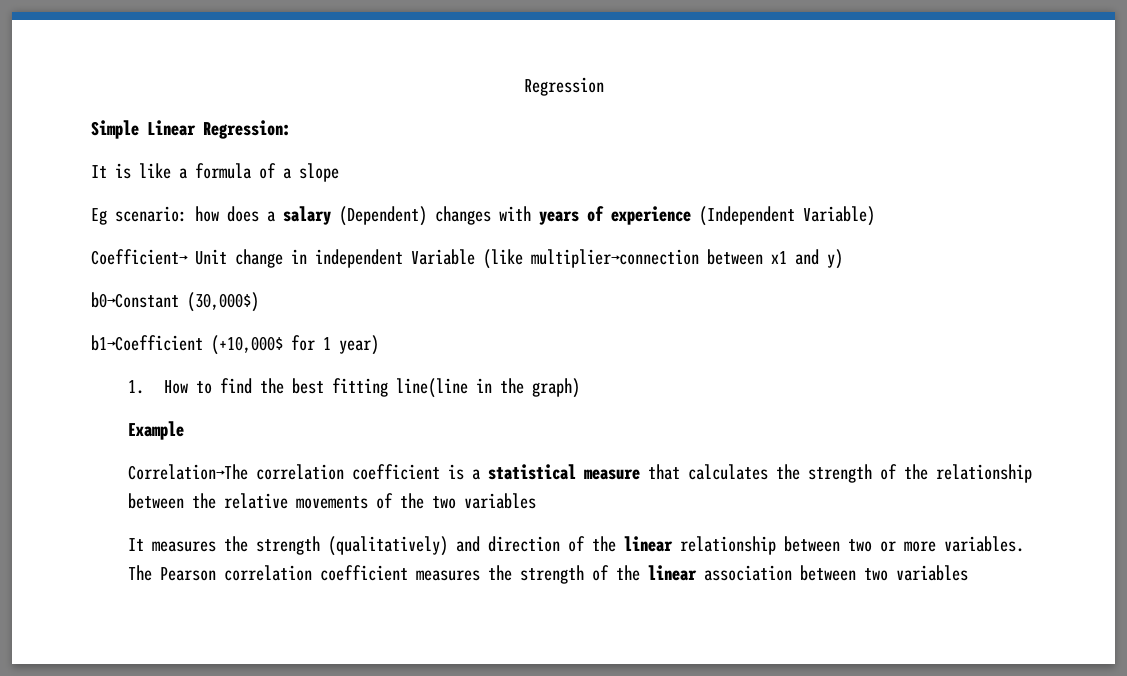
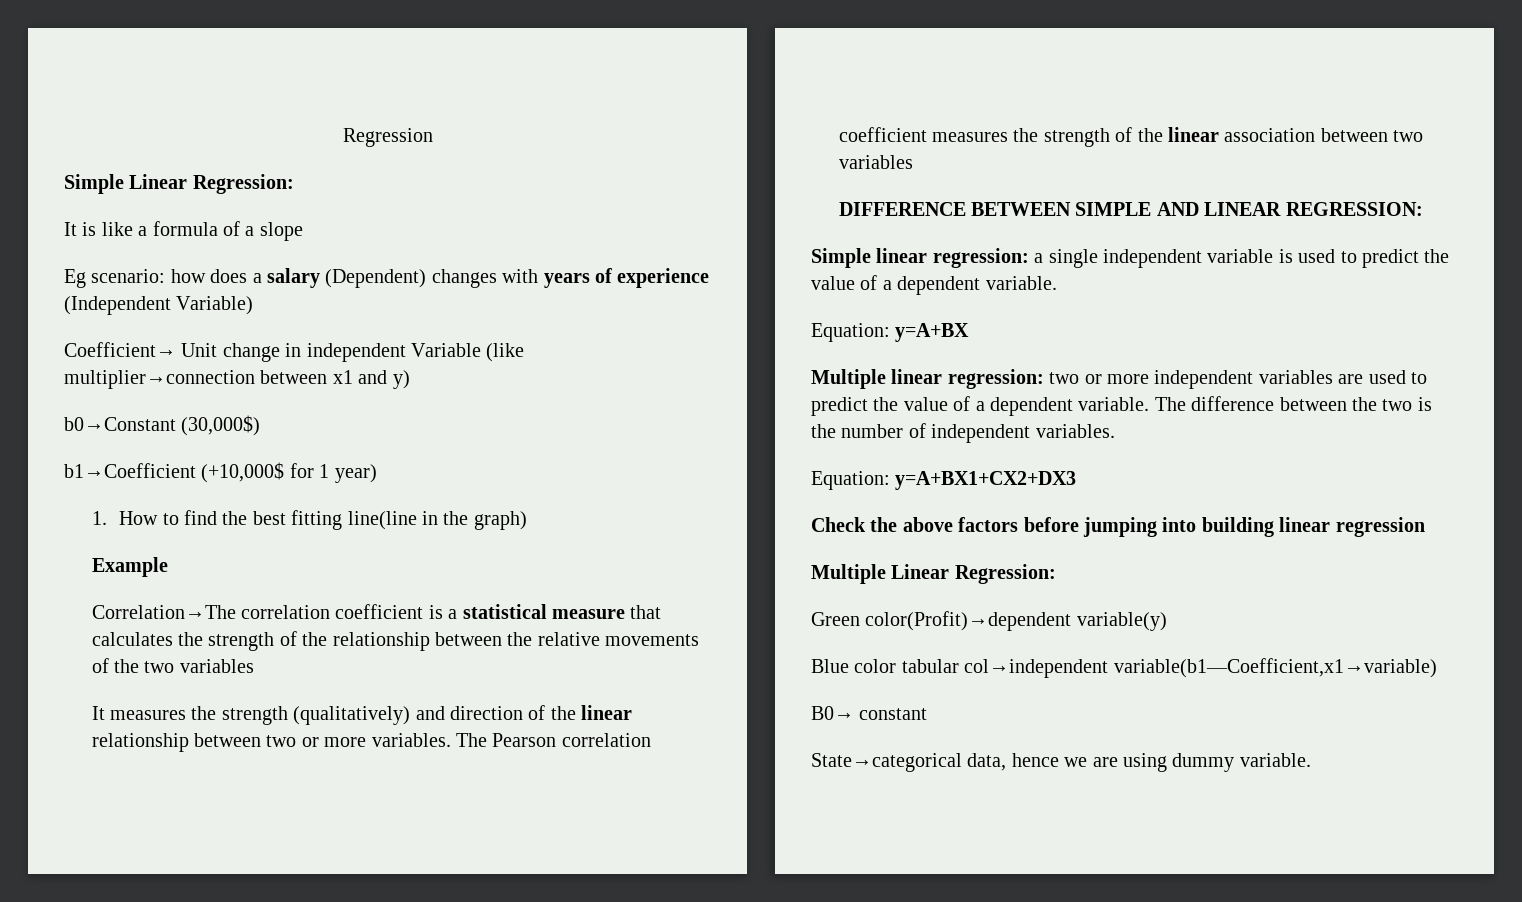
+ DIFFERENCE BETWEEN SIMPLE AND LINEAR REGRESSION:
+ Simple linear regression: a single independent variable is used to predict the value of a dependent variable.
+ Equation: y=A+BX
+ Multiple linear regression: two or more independent variables are used to predict the value of a dependent variable. The difference between the two is the number of independent variables.
+ Equation: y=A+BX1+CX2+DX3
+ Check the above factors before jumping into building linear regression
+ Multiple Linear Regression:
+ Green color(Profit)→dependent variable(y)
+ Blue color tabular col→independent variable(b1—Coefficient,x1→variable)
+ B0→ constant
+ State→categorical data, hence we are using dummy variable.

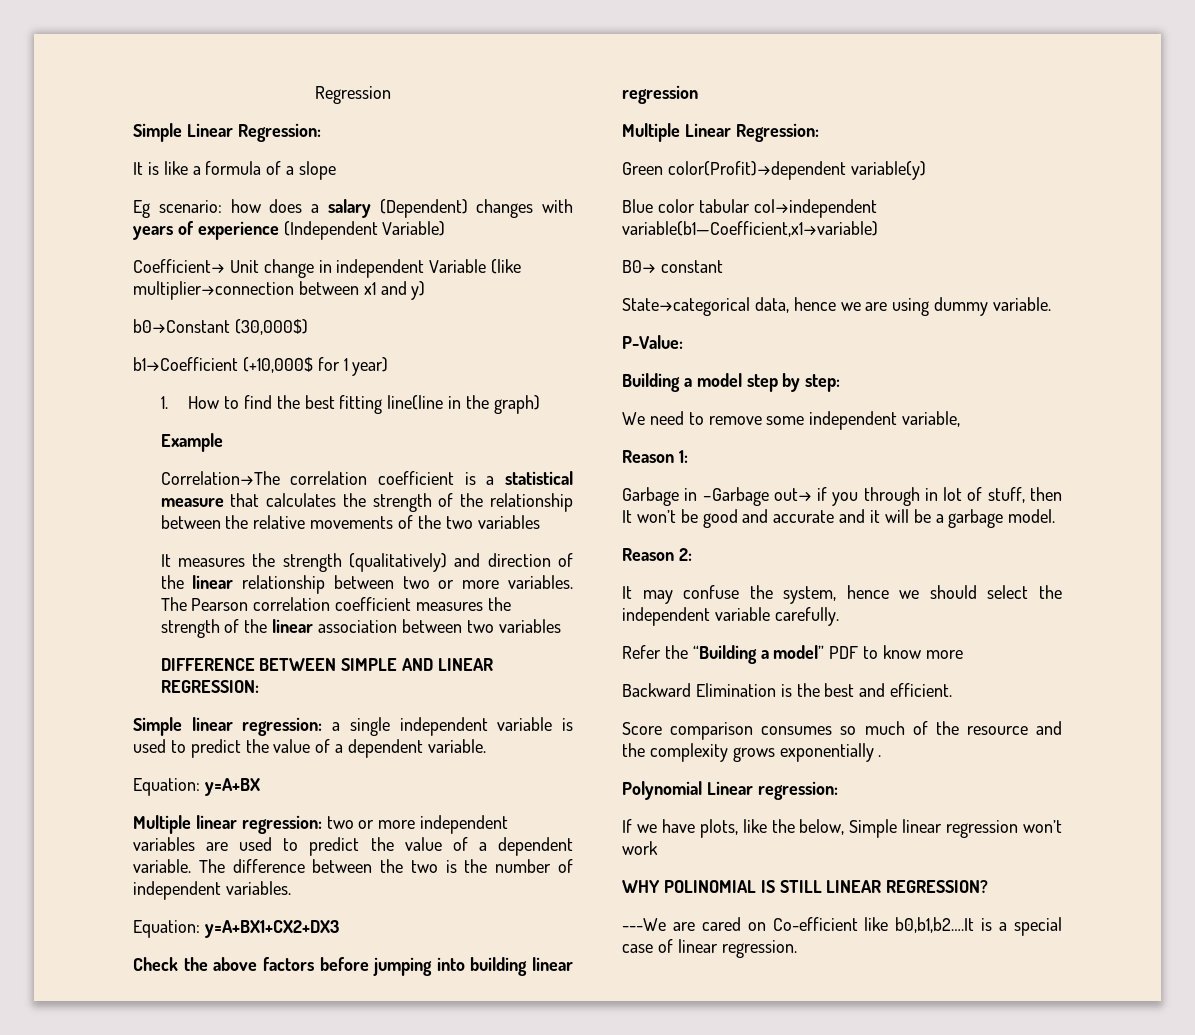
+ P-Value:
+ Building a model step by step:
+ We need to remove some independent variable,
+ Reason 1:
+ Garbage in –Garbage out→ if you through in lot of stuff, then It won’t be good and accurate and it will be a garbage model.
+ Reason 2:
+ It may confuse the system, hence we should select the independent variable carefully.
+ Refer the “Building a model” PDF to know more
+ Backward Elimination is the best and efficient.
+ Score comparison consumes so much of the resource and the complexity grows exponentially .
+ Polynomial Linear regression:
+ If we have plots, like the below, Simple linear regression won’t work
+ WHY POLINOMIAL IS STILL LINEAR REGRESSION?
+ ---We are cared on Co-efficient like b0,b1,b2….It is a special case of linear regression.

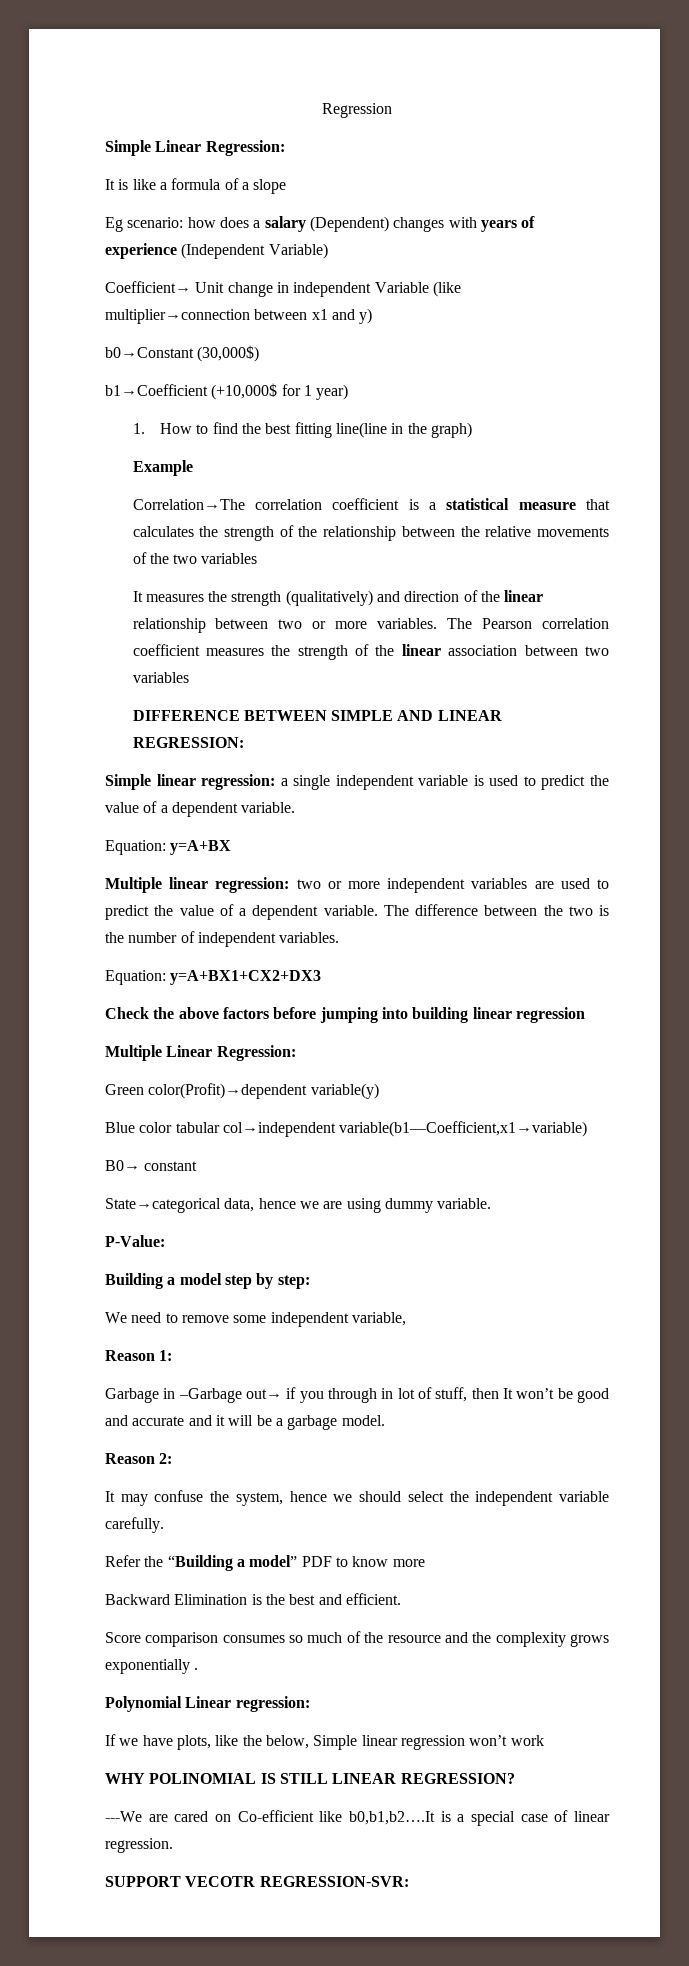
+ SUPPORT VECOTR REGRESSION-SVR:

